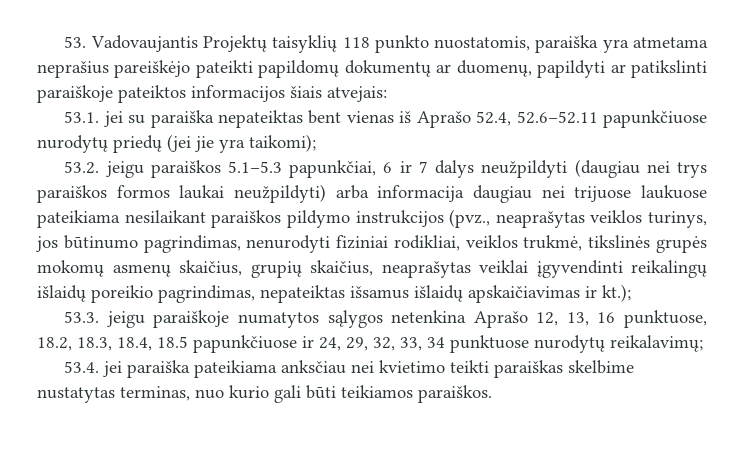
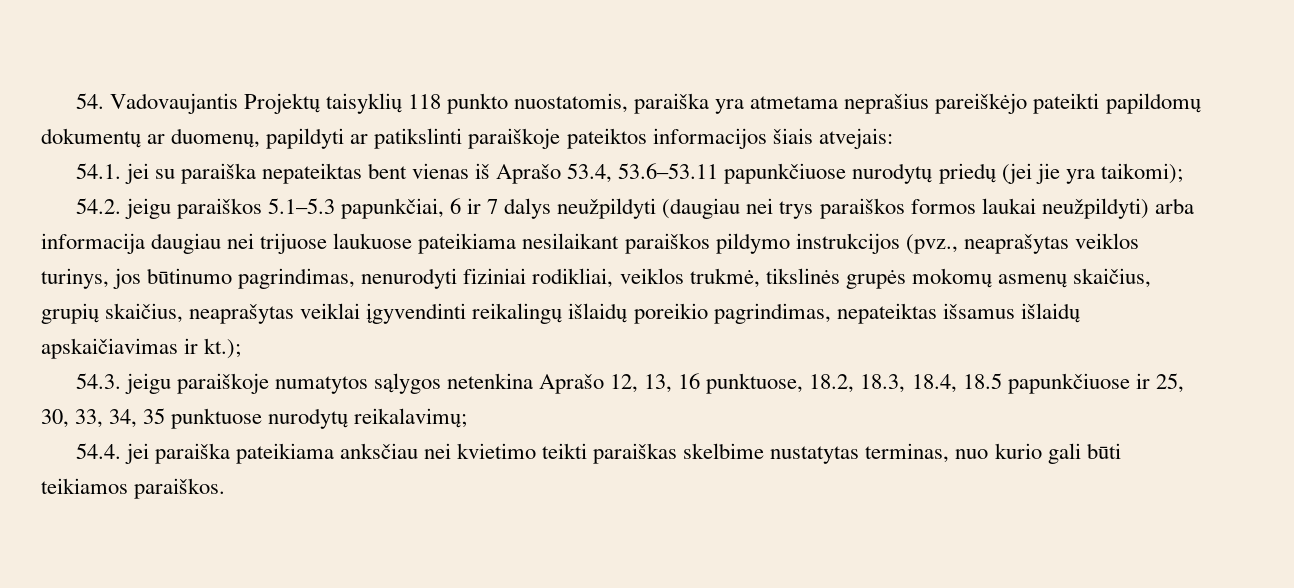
- 53. Vadovaujantis Projektų taisyklių 118 punkto nuostatomis, paraiška yra atmetama neprašius pareiškėjo pateikti papildomų dokumentų ar duomenų, papildyti ar patikslinti paraiškoje pateiktos informacijos šiais atvejais:
+ 54. Vadovaujantis Projektų taisyklių 118 punkto nuostatomis, paraiška yra atmetama neprašius pareiškėjo pateikti papildomų dokumentų ar duomenų, papildyti ar patikslinti paraiškoje pateiktos informacijos šiais atvejais:
- 53.1. jei su paraiška nepateiktas bent vienas iš Aprašo 52.4, 52.6–52.11 papunkčiuose nurodytų priedų (jei jie yra taikomi);
+ 54.1. jei su paraiška nepateiktas bent vienas iš Aprašo 53.4, 53.6–53.11 papunkčiuose nurodytų priedų (jei jie yra taikomi);
- 53.2. jeigu paraiškos 5.1–5.3 papunkčiai, 6 ir 7 dalys neužpildyti (daugiau nei trys paraiškos formos laukai neužpildyti) arba informacija daugiau nei trijuose laukuose pateikiama nesilaikant paraiškos pildymo instrukcijos (pvz., neaprašytas veiklos turinys, jos būtinumo pagrindimas, nenurodyti fiziniai rodikliai, veiklos trukmė, tikslinės grupės mokomų asmenų skaičius, grupių skaičius, neaprašytas veiklai įgyvendinti reikalingų išlaidų poreikio pagrindimas, nepateiktas išsamus išlaidų apskaičiavimas ir kt.);
+ 54.2. jeigu paraiškos 5.1–5.3 papunkčiai, 6 ir 7 dalys neužpildyti (daugiau nei trys paraiškos formos laukai neužpildyti) arba informacija daugiau nei trijuose laukuose pateikiama nesilaikant paraiškos pildymo instrukcijos (pvz., neaprašytas veiklos turinys, jos būtinumo pagrindimas, nenurodyti fiziniai rodikliai, veiklos trukmė, tikslinės grupės mokomų asmenų skaičius, grupių skaičius, neaprašytas veiklai įgyvendinti reikalingų išlaidų poreikio pagrindimas, nepateiktas išsamus išlaidų apskaičiavimas ir kt.);
- 53.3. jeigu paraiškoje numatytos sąlygos netenkina Aprašo 12, 13, 16 punktuose, 18.2, 18.3, 18.4, 18.5 papunkčiuose ir 24, 29, 32, 33, 34 punktuose nurodytų reikalavimų;
+ 54.3. jeigu paraiškoje numatytos sąlygos netenkina Aprašo 12, 13, 16 punktuose, 18.2, 18.3, 18.4, 18.5 papunkčiuose ir 25, 30, 33, 34, 35 punktuose nurodytų reikalavimų;
- 53.4. jei paraiška pateikiama anksčiau nei kvietimo teikti paraiškas skelbime nustatytas terminas, nuo kurio gali būti teikiamos paraiškos.
+ 54.4. jei paraiška pateikiama anksčiau nei kvietimo teikti paraiškas skelbime nustatytas terminas, nuo kurio gali būti teikiamos paraiškos.

